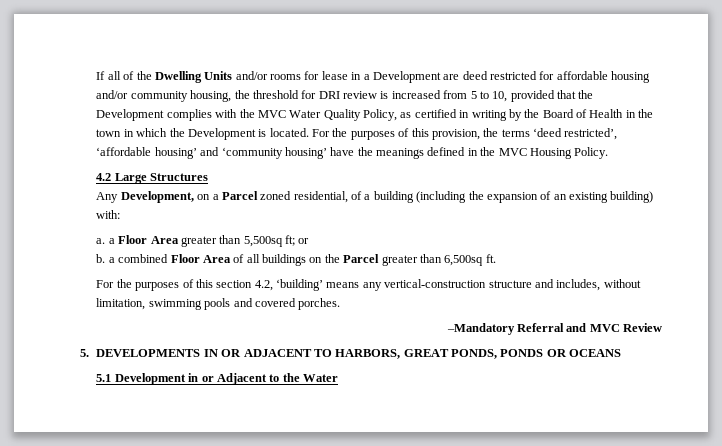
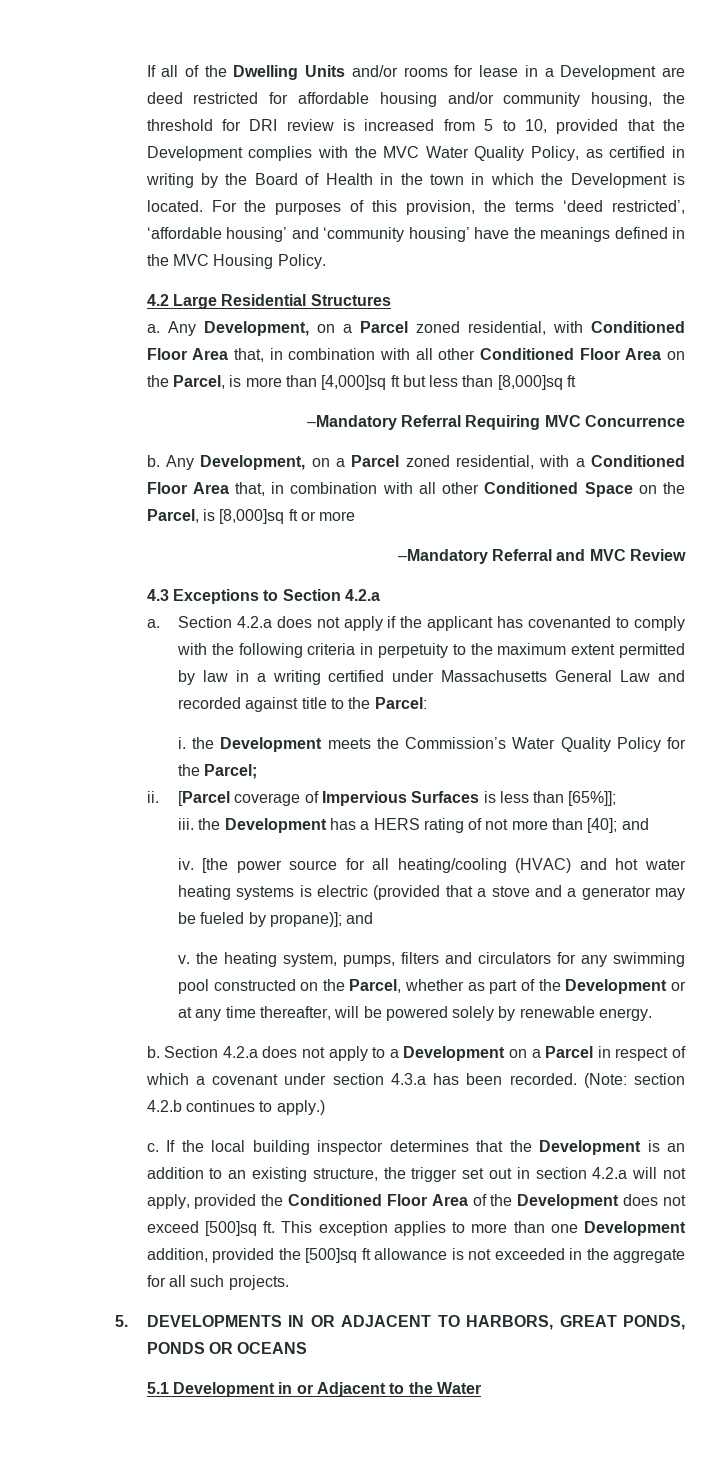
- 4.2 Large Structures
+ 4.2 Large Residential Structures
- Any Development, on a Parcel zoned residential, of a building (including the expansion of an existing building) with:
- a. a Floor Area greater than 5,500sq ft; or
- b. a combined Floor Area of all buildings on the Parcel greater than 6,500sq ft.
- For the purposes of this section 4.2, ‘building’ means any vertical-construction structure and includes, without limitation, swimming pools and covered porches.
+ a. Any Development, on a Parcel zoned residential, with Conditioned Floor Area that, in combination with all other Conditioned Floor Area on the Parcel, is more than [4,000]sq ft but less than [8,000]sq ft
+ –Mandatory Referral Requiring MVC Concurrence
+ b. Any Development, on a Parcel zoned residential, with a Conditioned Floor Area that, in combination with all other Conditioned Space on the Parcel, is [8,000]sq ft or more
+ 4.3 Exceptions to Section 4.2.a
+ a. Section 4.2.a does not apply if the applicant has covenanted to comply with the following criteria in perpetuity to the maximum extent permitted by law in a writing certified under Massachusetts General Law and recorded against title to the Parcel:
+ i. the Development meets the Commission’s Water Quality Policy for the Parcel;
+ ii. [Parcel coverage of Impervious Surfaces is less than [65%]];
+ iii. the Development has a HERS rating of not more than [40]; and
+ iv. [the power source for all heating/cooling (HVAC) and hot water heating systems is electric (provided that a stove and a generator may be fueled by propane)]; and
+ v. the heating system, pumps, filters and circulators for any swimming pool constructed on the Parcel, whether as part of the Development or at any time thereafter, will be powered solely by renewable energy.
+ b. Section 4.2.a does not apply to a Development on a Parcel in respect of which a covenant under section 4.3.a has been recorded. (Note: section 4.2.b continues to apply.)
+ c. If the local building inspector determines that the Development is an addition to an existing structure, the trigger set out in section 4.2.a will not apply, provided the Conditioned Floor Area of the Development does not exceed [500]sq ft. This exception applies to more than one Development addition, provided the [500]sq ft allowance is not exceeded in the aggregate for all such projects.

